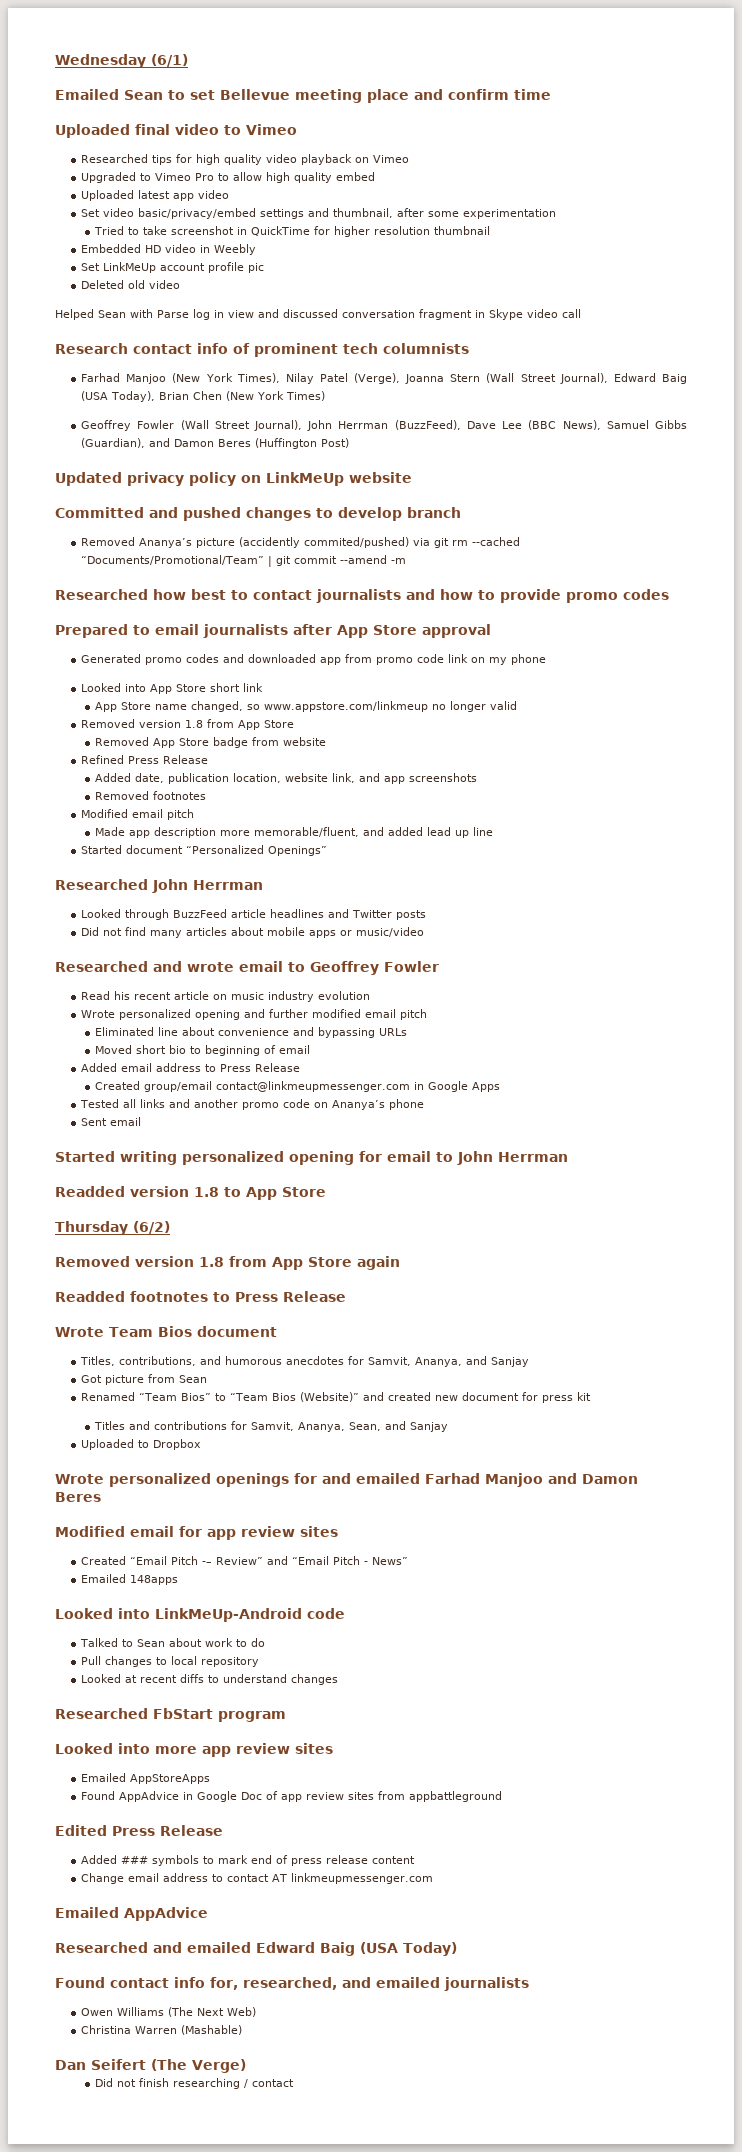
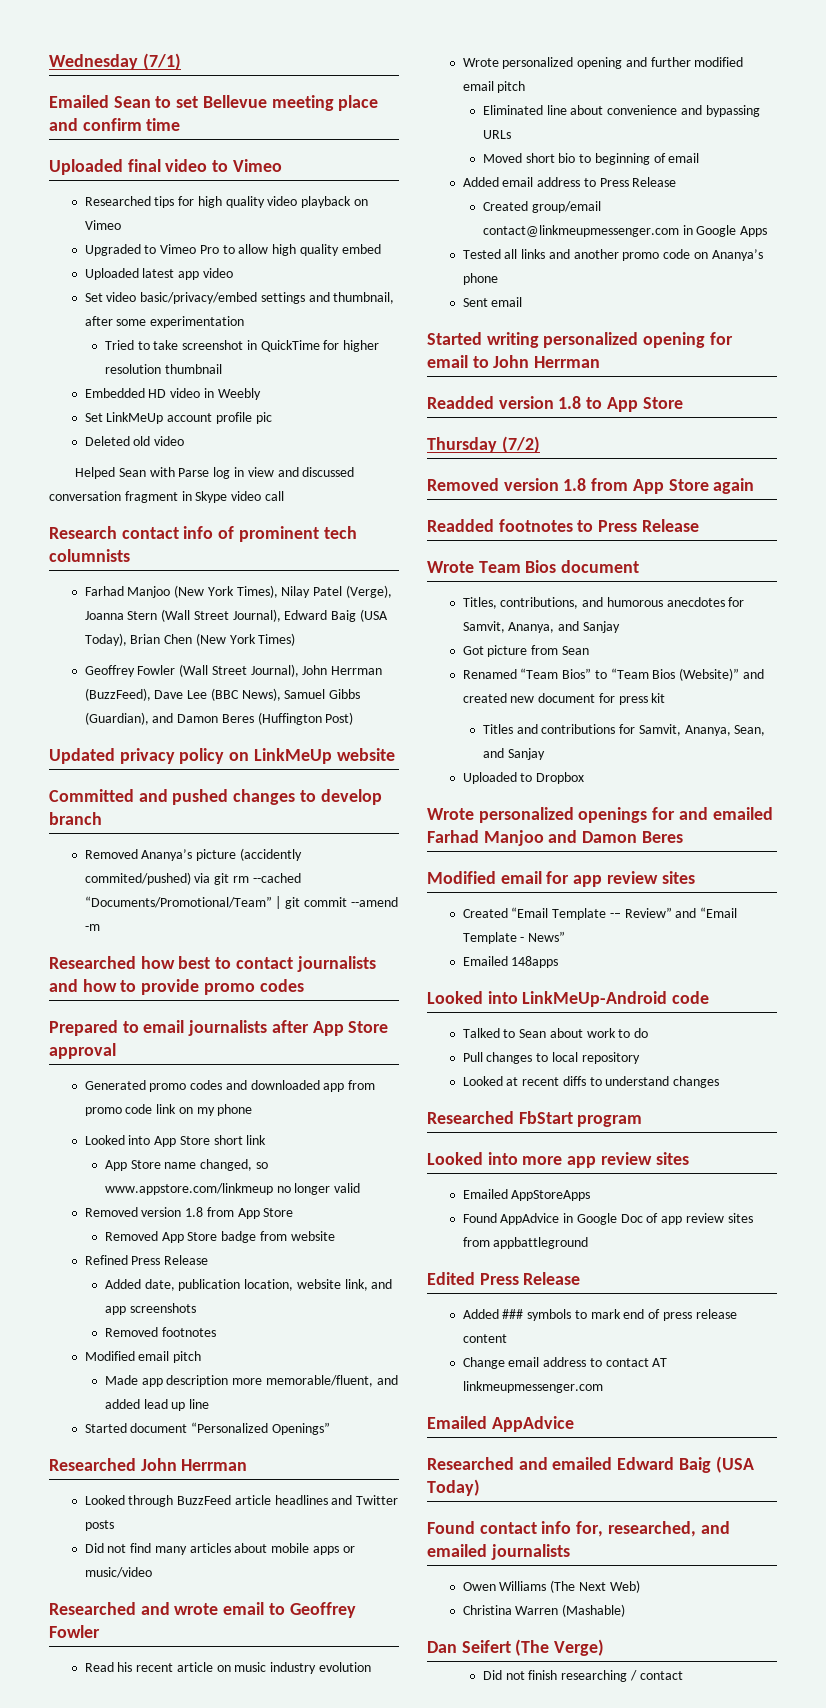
- Wednesday (6/1)
+ Wednesday (7/1)
- Thursday (6/2)
+ Thursday (7/2)
- Created “Email Pitch -– Review” and “Email Pitch - News”
+ Created “Email Template -– Review” and “Email Template - News”

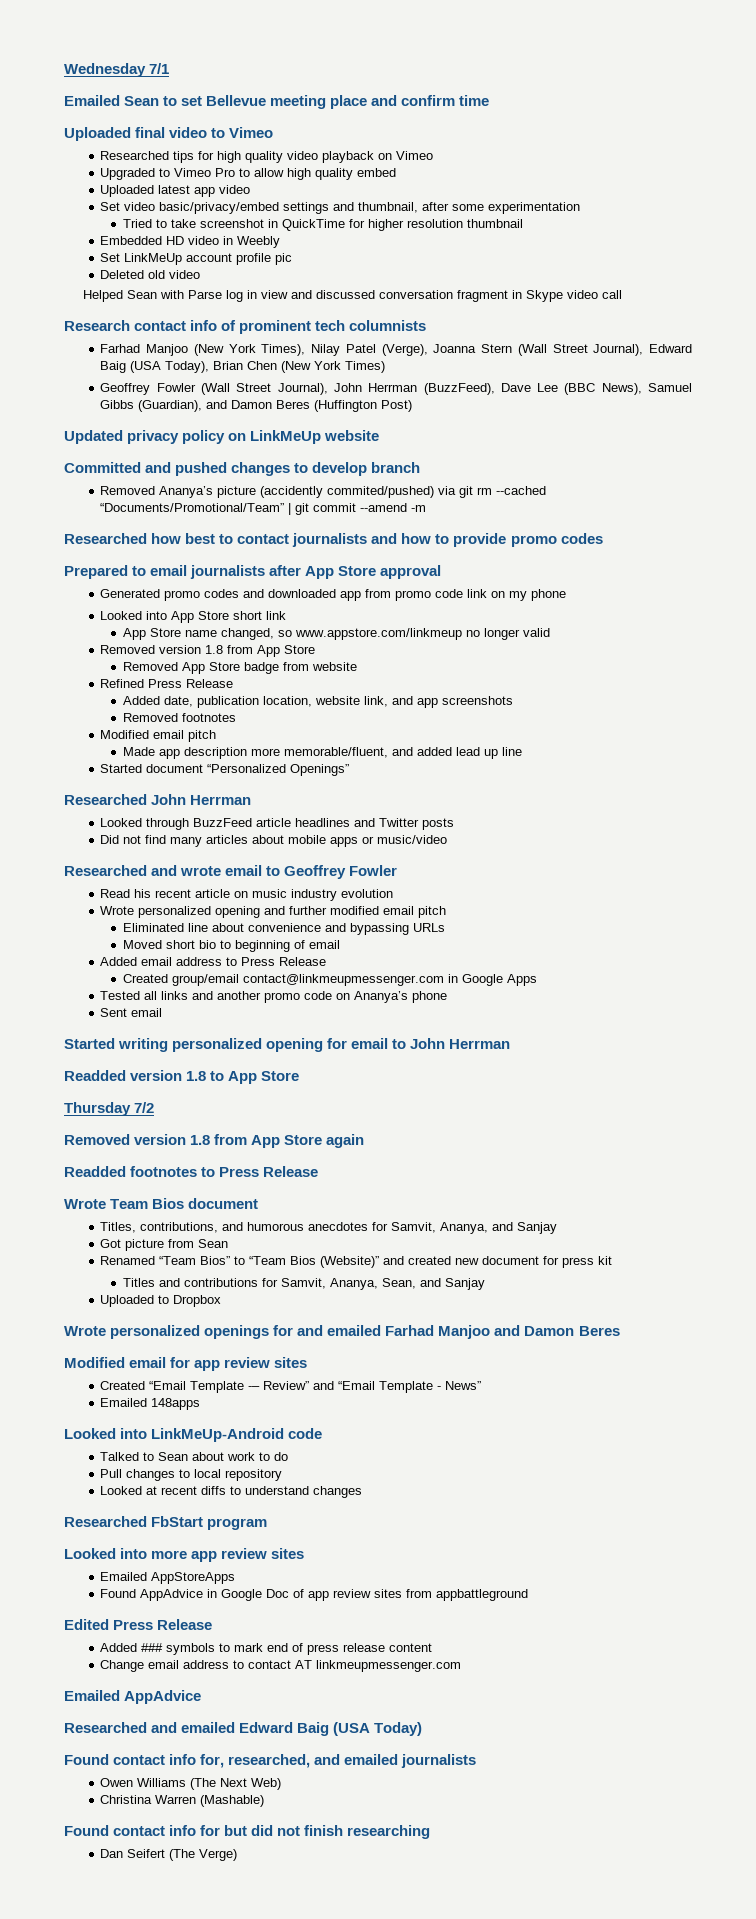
- Wednesday (7/1)
+ Wednesday 7/1
- Thursday (7/2)
+ Thursday 7/2
+ Found contact info for but did not finish researching
  Dan Seifert (The Verge)
- Did not finish researching / contact

